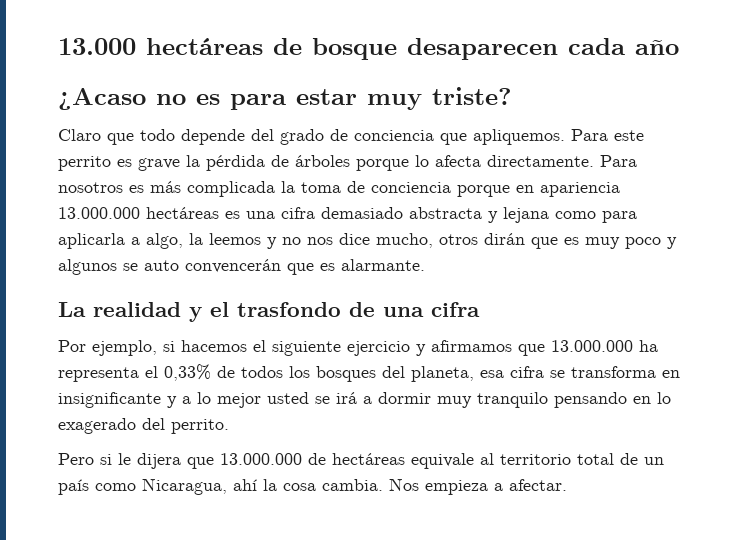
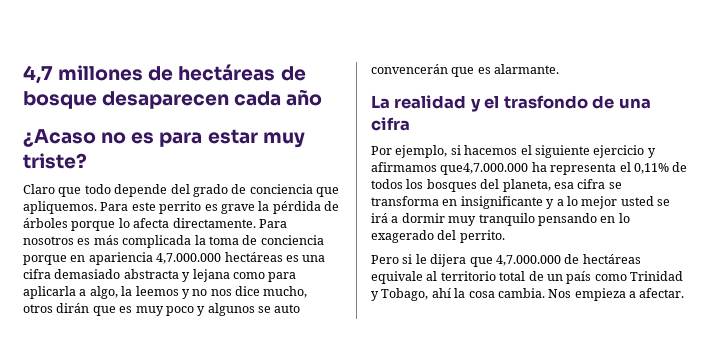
- 13.000 hectáreas de bosque desaparecen cada año
+ 4,7 millones de hectáreas de bosque desaparecen cada año
- Para nosotros es más complicada la toma de conciencia porque en apariencia 13.000.000 hectáreas es una cifra demasiado abstracta y lejana como para aplicarla a algo, la leemos y no nos dice mucho, otros dirán que es muy poco y algunos se auto convencerán que es alarmante.
+ Para nosotros es más complicada la toma de conciencia porque en apariencia 4,7.000.000 hectáreas es una cifra demasiado abstracta y lejana como para aplicarla a algo, la leemos y no nos dice mucho, otros dirán que es muy poco y algunos se auto convencerán que es alarmante.
- Por ejemplo, si hacemos el siguiente ejercicio y afirmamos que 13.000.000 ha representa el 0,33% de todos los bosques del planeta, esa cifra se transforma en insignificante y a lo mejor usted se irá a dormir muy tranquilo pensando en lo exagerado del perrito.
+ Por ejemplo, si hacemos el siguiente ejercicio y afirmamos que4,7.000.000 ha representa el 0,11% de todos los bosques del planeta, esa cifra se transforma en insignificante y a lo mejor usted se irá a dormir muy tranquilo pensando en lo exagerado del perrito.
- Pero si le dijera que 13.000.000 de hectáreas equivale al territorio total de un país como Nicaragua, ahí la cosa cambia.
+ Pero si le dijera que 4,7.000.000 de hectáreas equivale al territorio total de un país como Trinidad y Tobago, ahí la cosa cambia.

